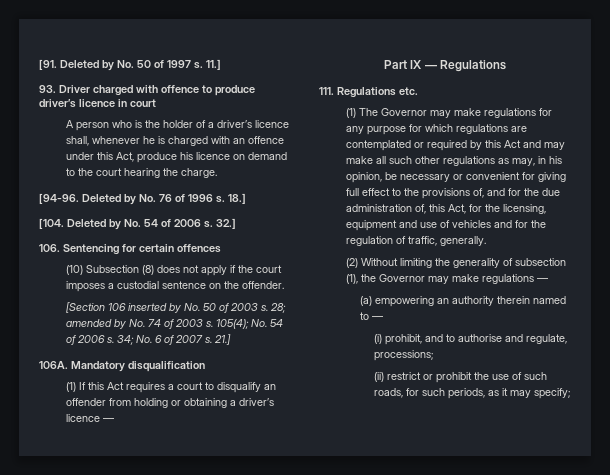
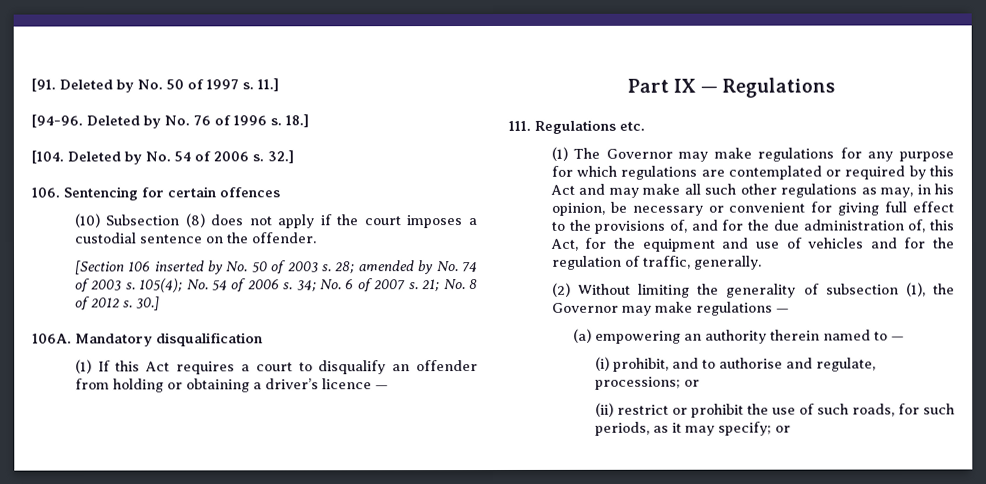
- 93. Driver charged with offence to produce driver’s licence in court
- A person who is the holder of a driver’s licence shall, whenever he is charged with an offence under this Act, produce his licence on demand to the court hearing the charge.
- 21.]
+ 21; No. 8 of 2012 s. 30.]
- (1) The Governor may make regulations for any purpose for which regulations are contemplated or required by this Act and may make all such other regulations as may, in his opinion, be necessary or convenient for giving full effect to the provisions of, and for the due administration of, this Act, for the licensing, equipment and use of vehicles and for the regulation of traffic, generally.
+ (1) The Governor may make regulations for any purpose for which regulations are contemplated or required by this Act and may make all such other regulations as may, in his opinion, be necessary or convenient for giving full effect to the provisions of, and for the due administration of, this Act, for the equipment and use of vehicles and for the regulation of traffic, generally.
- (i) prohibit, and to authorise and regulate, processions;
+ (i) prohibit, and to authorise and regulate, processions; or
- (ii) restrict or prohibit the use of such roads, for such periods, as it may specify;
+ (ii) restrict or prohibit the use of such roads, for such periods, as it may specify; or

